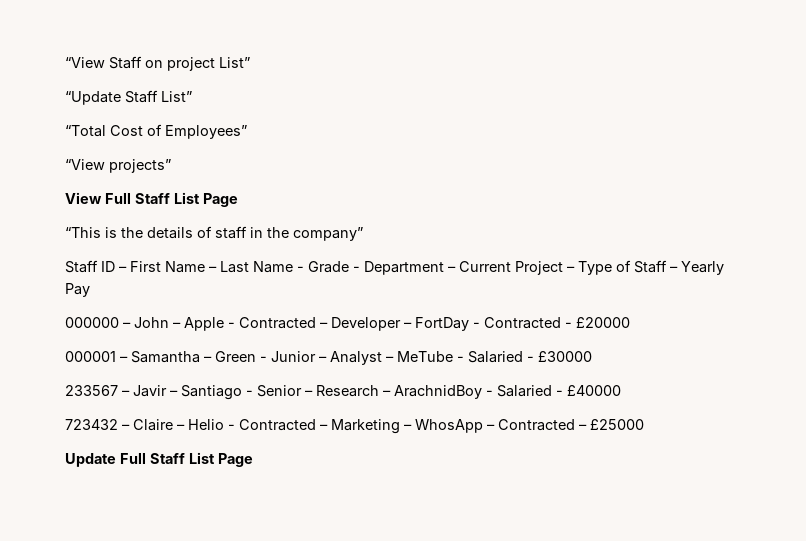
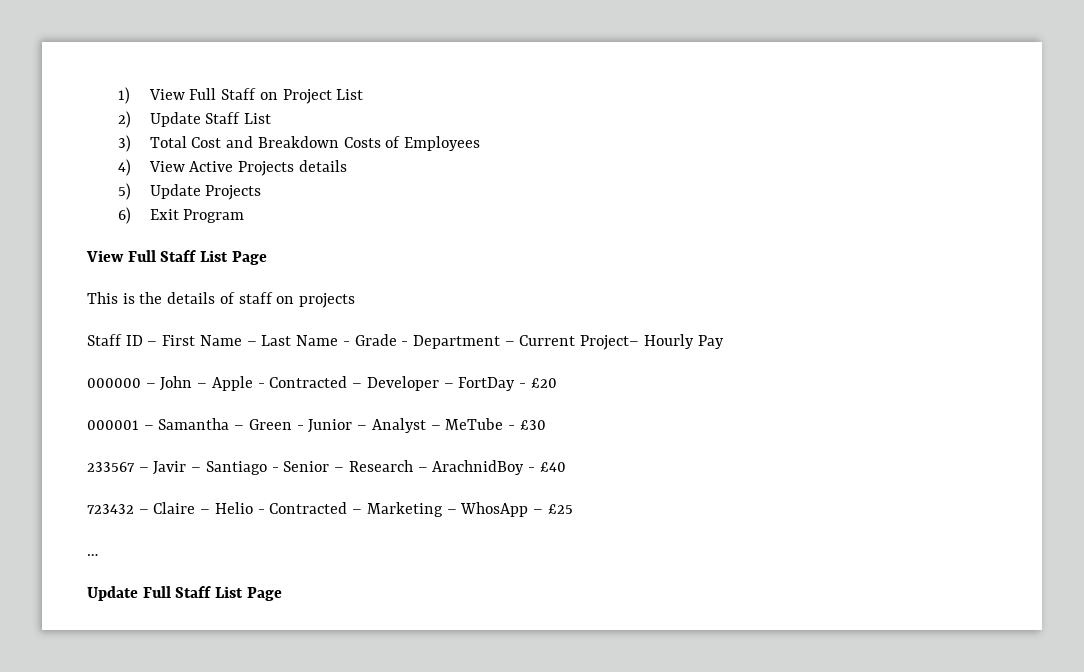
- “View Staff on project List”
- “Update Staff List”
- “Total Cost of Employees”
- “View projects”
+ 1) View Full Staff on Project List
+ 2) Update Staff List
+ 3) Total Cost and Breakdown Costs of Employees
+ 4) View Active Projects details
+ 5) Update Projects
+ 6) Exit Program
- “This is the details of staff in the company”
+ This is the details of staff on projects
- Staff ID – First Name – Last Name - Grade - Department – Current Project – Type of Staff – Yearly Pay
+ Staff ID – First Name – Last Name - Grade - Department – Current Project– Hourly Pay
- 000000 – John – Apple - Contracted – Developer – FortDay - Contracted - £20000
+ 000000 – John – Apple - Contracted – Developer – FortDay - £20
- 000001 – Samantha – Green - Junior – Analyst – MeTube - Salaried - £30000
+ 000001 – Samantha – Green - Junior – Analyst – MeTube - £30
- 233567 – Javir – Santiago - Senior – Research – ArachnidBoy - Salaried - £40000
+ 233567 – Javir – Santiago - Senior – Research – ArachnidBoy - £40
- 723432 – Claire – Helio - Contracted – Marketing – WhosApp – Contracted – £25000
+ 723432 – Claire – Helio - Contracted – Marketing – WhosApp – £25
+ …

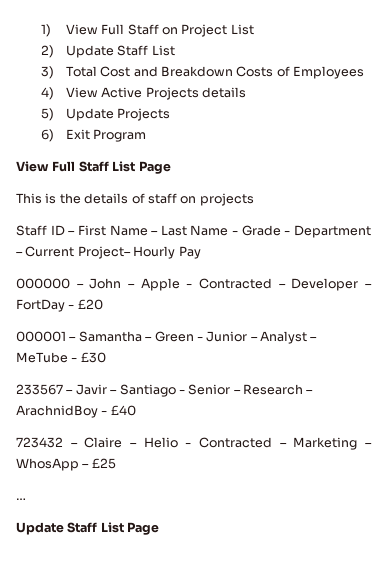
- Update Full Staff List Page
+ Update Staff List Page

